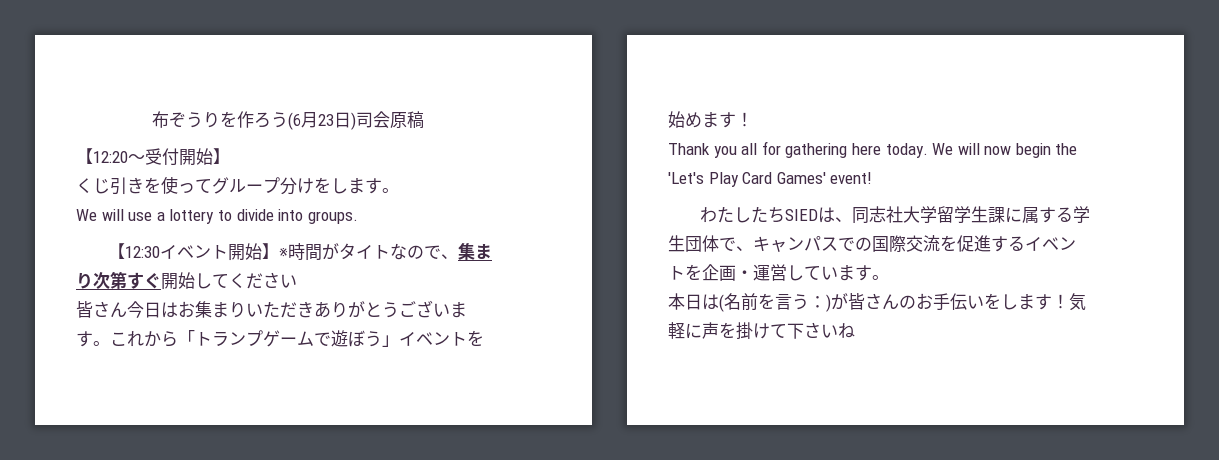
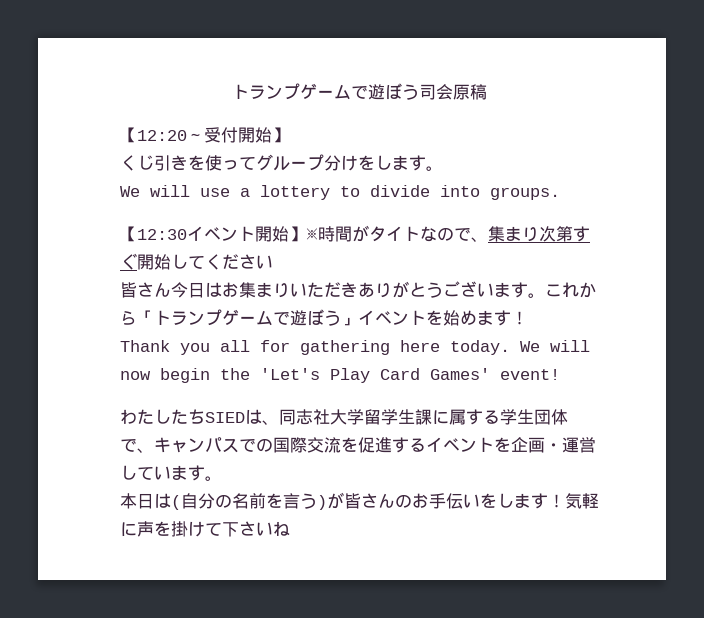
- 布ぞうりを作ろう(6月23日)司会原稿
+ トランプゲームで遊ぼう司会原稿
- 本日は(名前を言う：)が皆さんのお手伝いをします！
+ 本日は(自分の名前を言う)が皆さんのお手伝いをします！

